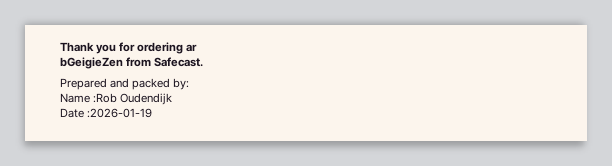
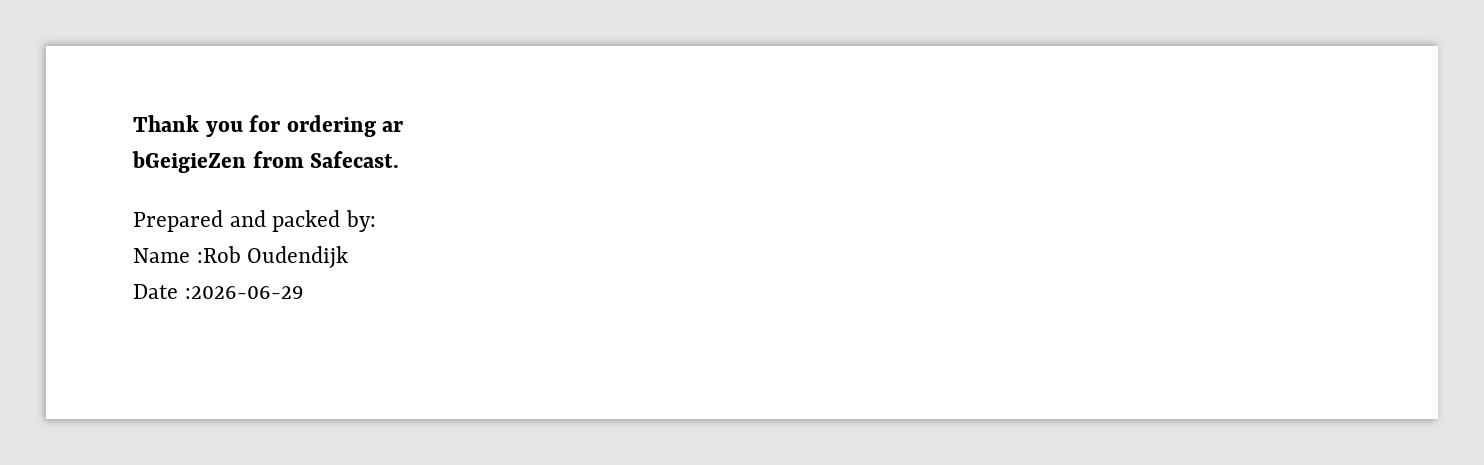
- Date :2026-01-19
+ Date :2026-06-29

